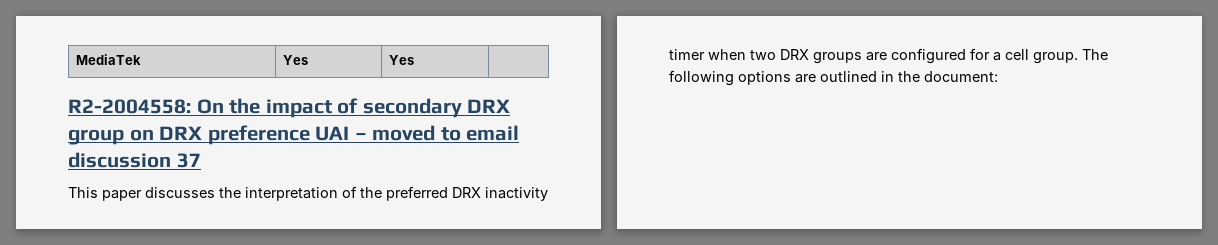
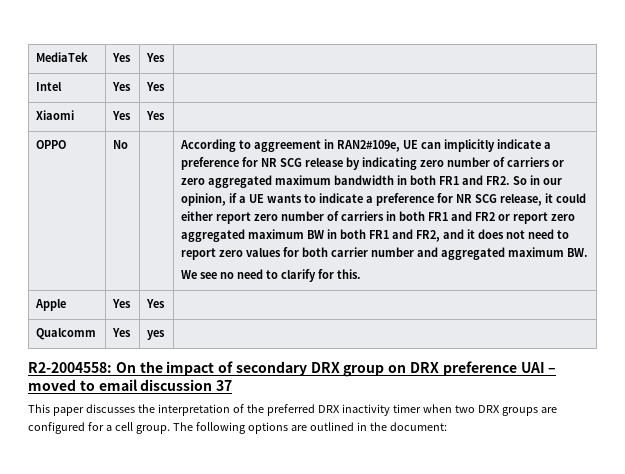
+ Intel | Yes | Yes |
+ Xiaomi | Yes | Yes |
+ OPPO | No | | According to aggreement in RAN2#109e, UE can implicitly indicate a preference for NR SCG release by indicating zero number of carriers or zero aggregated maximum bandwidth in both FR1 and FR2. So in our opinion, if a UE wants to indicate a preference for NR SCG release, it could either report zero number of carriers in both FR1 and FR2 or report zero aggregated maximum BW in both FR1 and FR2, and it does not need to report zero values for both carrier number and aggregated maximum BW.
+ We see no need to clarify for this.
+ Apple | Yes | Yes |
+ Qualcomm | Yes | yes |

